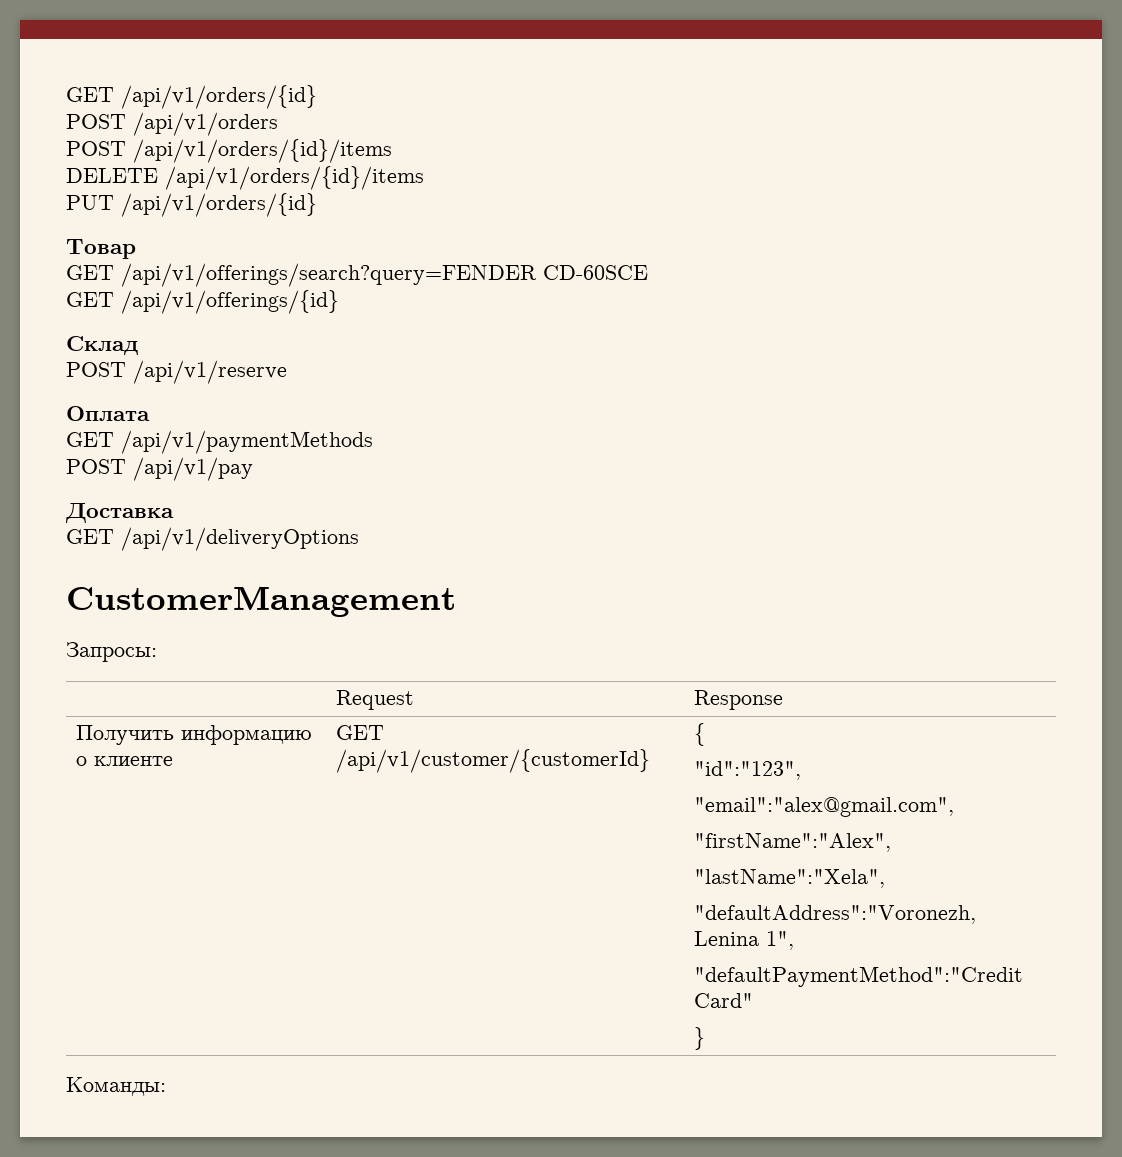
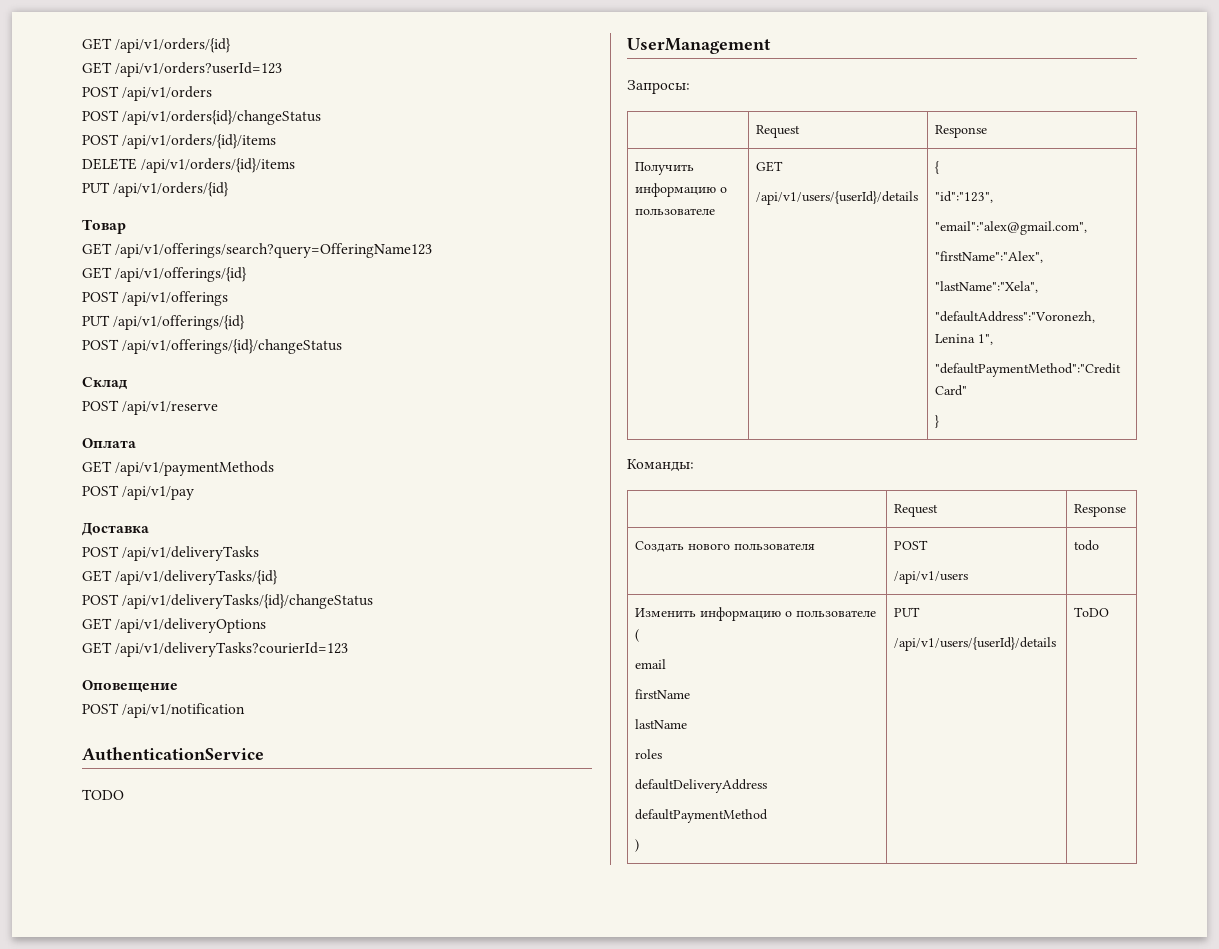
+ GET /api/v1/orders?userId=123
+ POST /api/v1/orders{id}/changeStatus
- GET /api/v1/offerings/search?query=FENDER CD-60SCE
+ GET /api/v1/offerings/search?query=OfferingName123
+ POST /api/v1/offerings
+ PUT /api/v1/offerings/{id}
+ POST /api/v1/offerings/{id}/changeStatus
+ POST /api/v1/deliveryTasks
+ GET /api/v1/deliveryTasks/{id}
+ POST /api/v1/deliveryTasks/{id}/changeStatus
  GET /api/v1/deliveryOptions
- CustomerManagement
+ GET /api/v1/deliveryTasks?courierId=123
+ Оповещение
+ POST /api/v1/notification
+ AuthenticationService
+ TODO
+ UserManagement
- Получить информацию о клиенте | GET /api/v1/customer/{customerId} | {
+ Получить информацию о пользователе | GET
+ /api/v1/users/{userId}/details | {
  Команды:
+ | Request | Response
+ Создать нового пользователя | POST
+ /api/v1/users | todo
+ Изменить информацию о пользователе (
+ email
+ firstName
+ lastName
+ roles
+ defaultDeliveryAddress
+ defaultPaymentMethod
+ ) | PUT
+ /api/v1/users/{userId}/details | ToDO

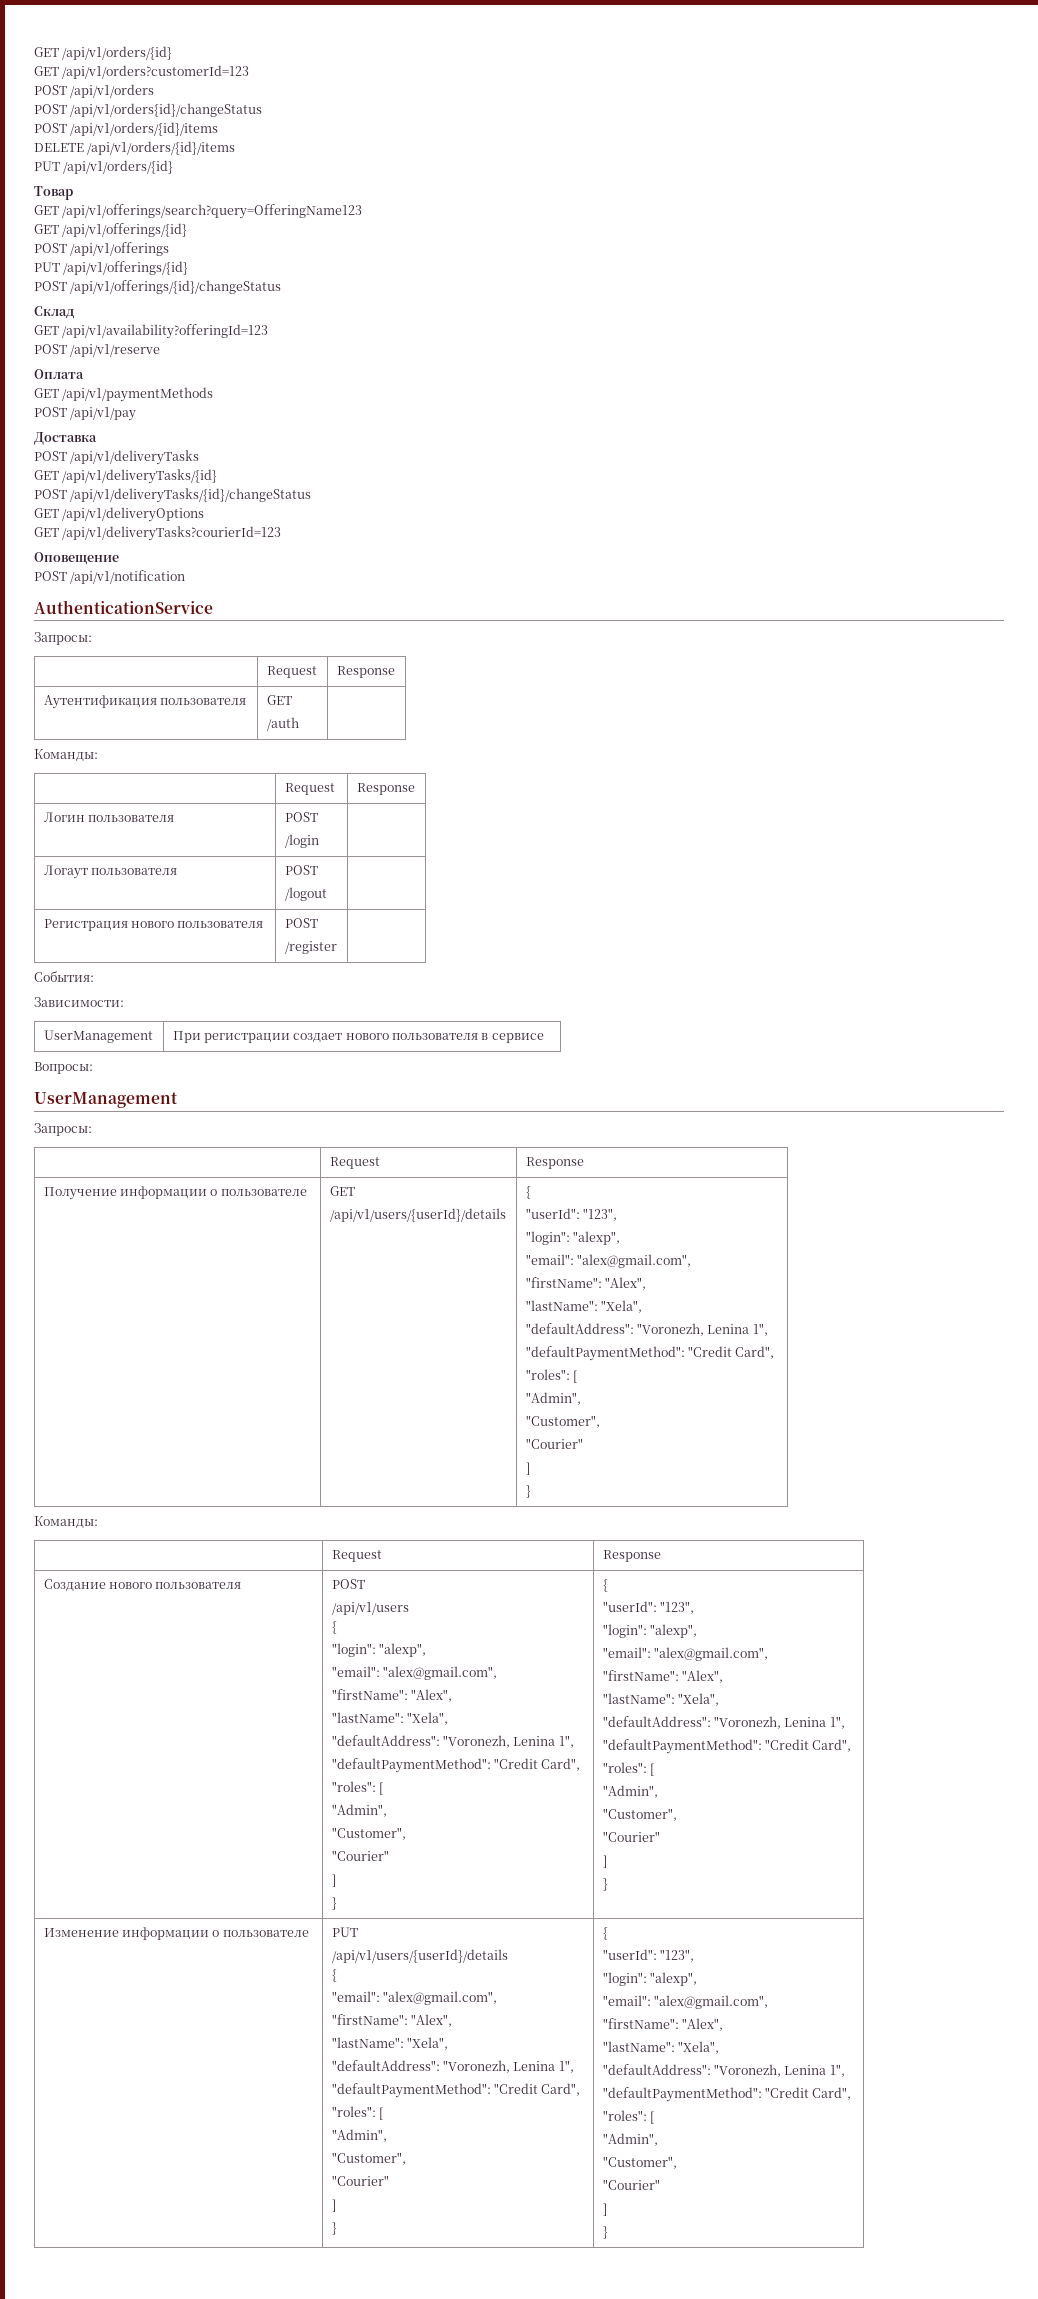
- GET /api/v1/orders?userId=123
+ GET /api/v1/orders?customerId=123
+ GET /api/v1/availability?offeringId=123
  AuthenticationService
- TODO
+ Запросы:
+ | Request | Response
+ Аутентификация пользователя | GET
+ /auth |
+ Команды:
+ | Request | Response
+ Логин пользователя | POST
+ /login |
+ Логаут пользователя | POST
+ /logout |
+ Регистрация нового пользователя | POST
+ /register |
+ События:
+ Зависимости:
+ UserManagement | При регистрации создает нового пользователя в сервисе
+ Вопросы:
- Получить информацию о пользователе | GET
+ Получение информации о пользователе | GET
  /api/v1/users/{userId}/details | {
- "id":"123",
- "email":"alex@gmail.com",
- "firstName":"Alex",
- "lastName":"Xela",
- "defaultAddress":"Voronezh, Lenina 1",
- "defaultPaymentMethod":"Credit Card"
+ "userId": "123",
+ "login": "alexp",
+ "email": "alex@gmail.com",
+ "firstName": "Alex",
+ "lastName": "Xela",
+ "defaultAddress": "Voronezh, Lenina 1",
+ "defaultPaymentMethod": "Credit Card",
+ "roles": [
+ "Admin",
+ "Customer",
+ "Courier"
+ ]
- Создать нового пользователя
+ Создание нового пользователя
- /api/v1/users | todo
- Изменить информацию о пользователе (
- email
- firstName
- lastName
- roles
- defaultDeliveryAddress
- defaultPaymentMethod
- ) | PUT
- /api/v1/users/{userId}/details | ToDO
+ /api/v1/users
+ {
+ "login": "alexp",
+ "email": "alex@gmail.com",
+ "firstName": "Alex",
+ "lastName": "Xela",
+ "defaultAddress": "Voronezh, Lenina 1",
+ "defaultPaymentMethod": "Credit Card",
+ "roles": [
+ "Admin",
+ "Customer",
+ "Courier"
+ ]
+ } | {
+ "userId": "123",
+ "login": "alexp",
+ "email": "alex@gmail.com",
+ "firstName": "Alex",
+ "lastName": "Xela",
+ "defaultAddress": "Voronezh, Lenina 1",
+ "defaultPaymentMethod": "Credit Card",
+ "roles": [
+ "Admin",
+ "Customer",
+ "Courier"
+ ]
+ }
+ Изменение информации о пользователе | PUT
+ /api/v1/users/{userId}/details
+ {
+ "email": "alex@gmail.com",
+ "firstName": "Alex",
+ "lastName": "Xela",
+ "defaultAddress": "Voronezh, Lenina 1",
+ "defaultPaymentMethod": "Credit Card",
+ "roles": [
+ "Admin",
+ "Customer",
+ "Courier"
+ ]
+ } | {
+ "userId": "123",
+ "login": "alexp",
+ "email": "alex@gmail.com",
+ "firstName": "Alex",
+ "lastName": "Xela",
+ "defaultAddress": "Voronezh, Lenina 1",
+ "defaultPaymentMethod": "Credit Card",
+ "roles": [
+ "Admin",
+ "Customer",
+ "Courier"
+ ]
+ }

